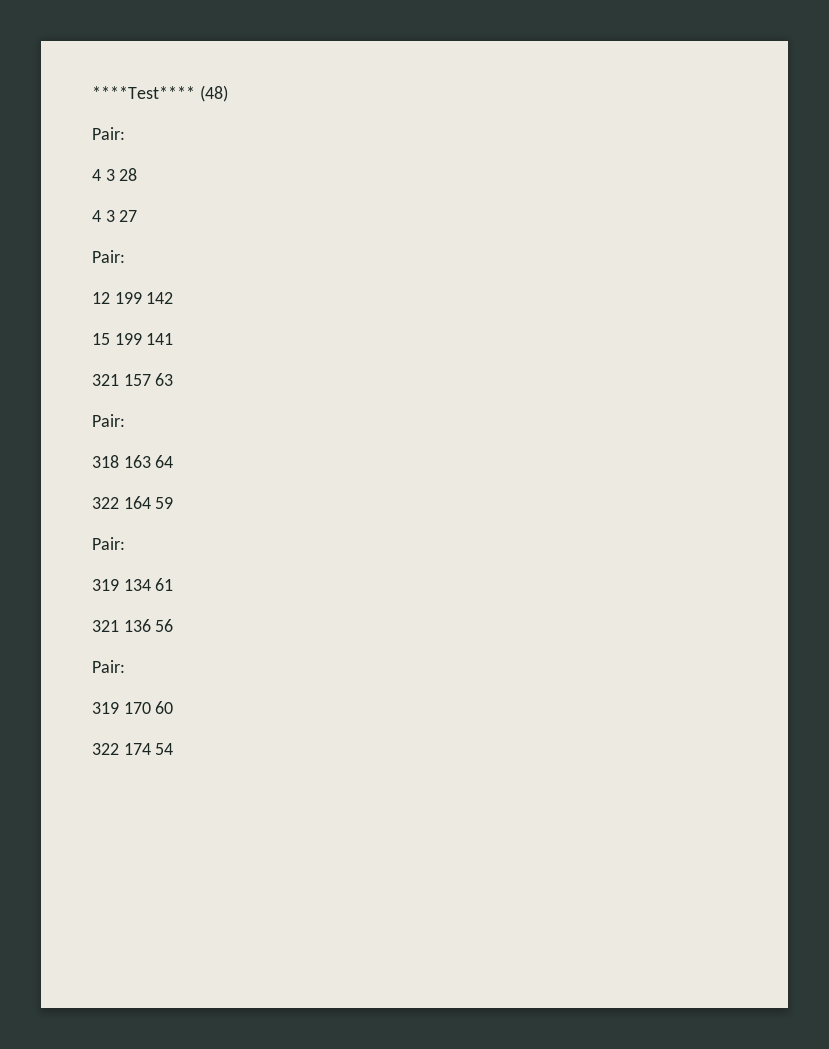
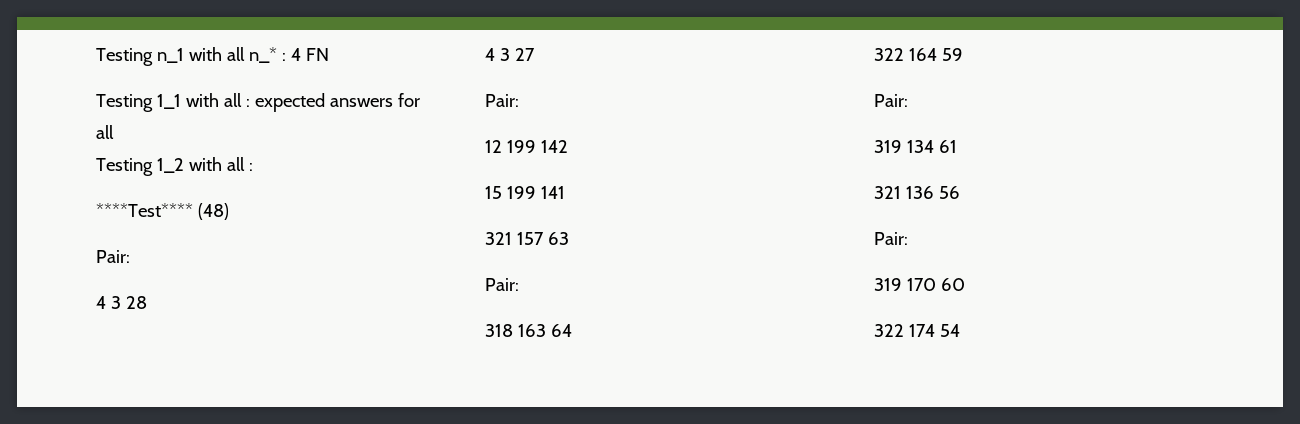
+ Testing n_1 with all n_* : 4 FN
+ Testing 1_1 with all : expected answers for all
+ Testing 1_2 with all :

